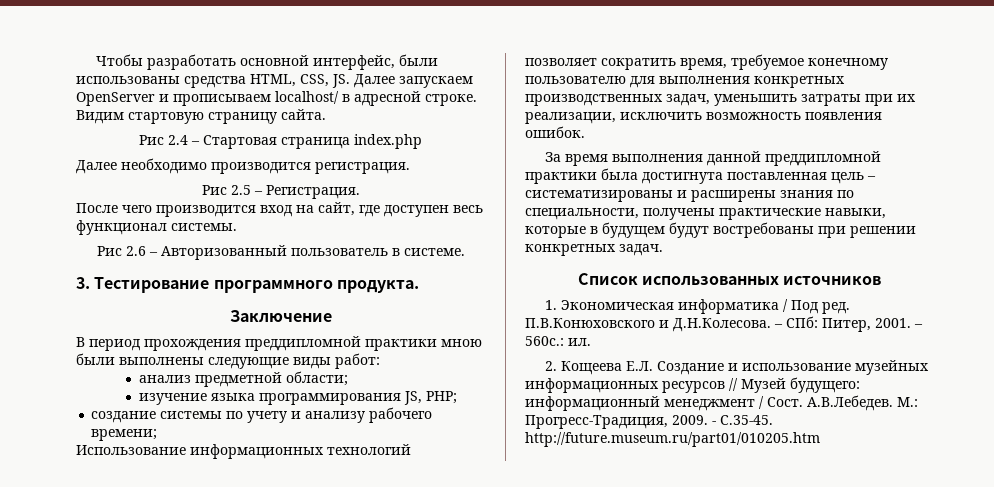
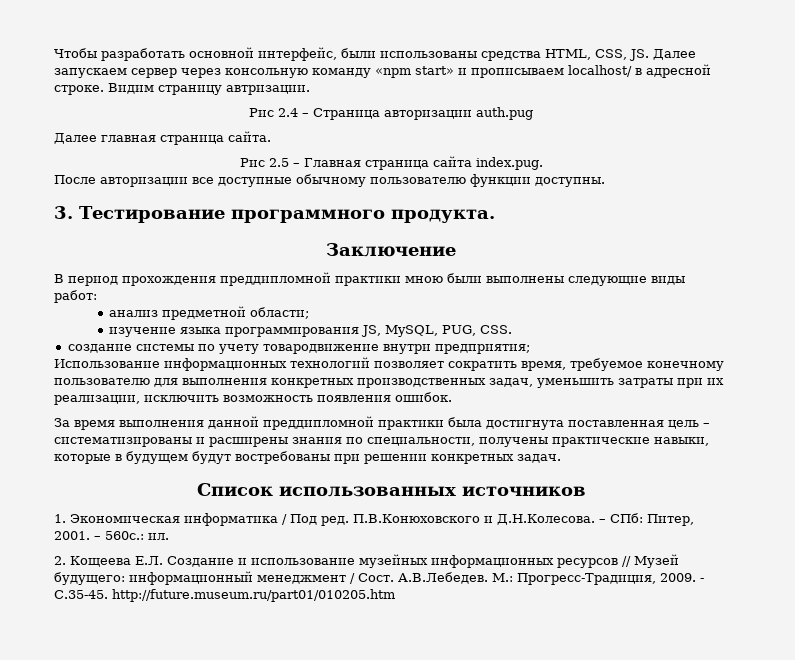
- Чтобы разработать основной интерфейс, были использованы средства HTML, CSS, JS. Далее запускаем OpenServer и прописываем localhost/ в адресной строке.
+ Чтобы разработать основной интерфейс, были использованы средства HTML, CSS, JS. Далее запускаем сервер через консольную команду «npm start» и прописываем localhost/ в адресной строке.
- Видим стартовую страницу сайта.
+ Видим страницу автризации.
- Рис 2.4 – Стартовая страница index.php
- Далее необходимо производится регистрация.
- Рис 2.5 – Регистрация.
- После чего производится вход на сайт, где доступен весь функционал системы.
- Рис 2.6 – Авторизованный пользователь в системе.
+ Рис 2.4 – Страница авторизации auth.pug
+ Далее главная страница сайта.
+ Рис 2.5 – Главная страница сайта index.pug.
+ После авторизации все доступные обычному пользователю функции доступны.
- изучение языка программирования JS, PHP;
+ изучение языка программирования JS, MySQL, PUG, CSS.
- создание системы по учету и анализу рабочего времени;
+ создание системы по учету товародвижение внутри предприятия;

